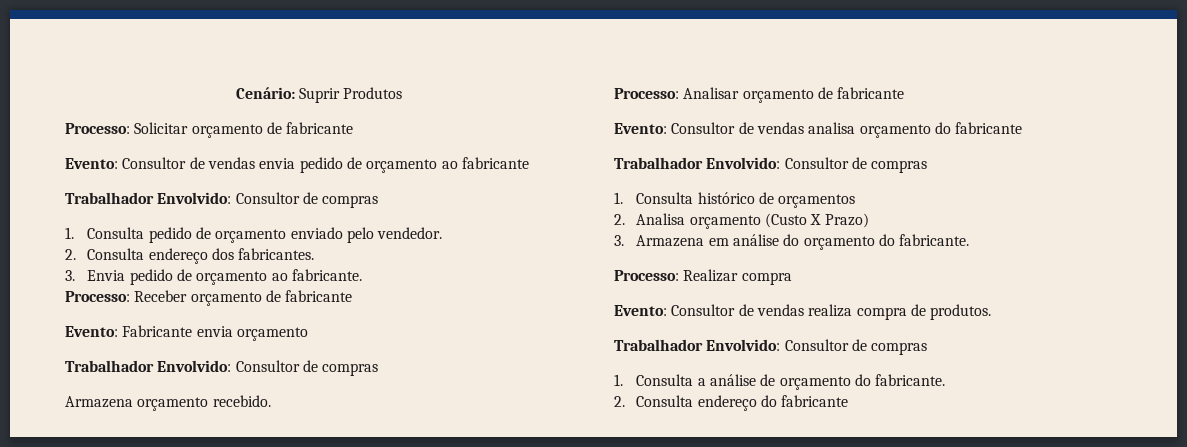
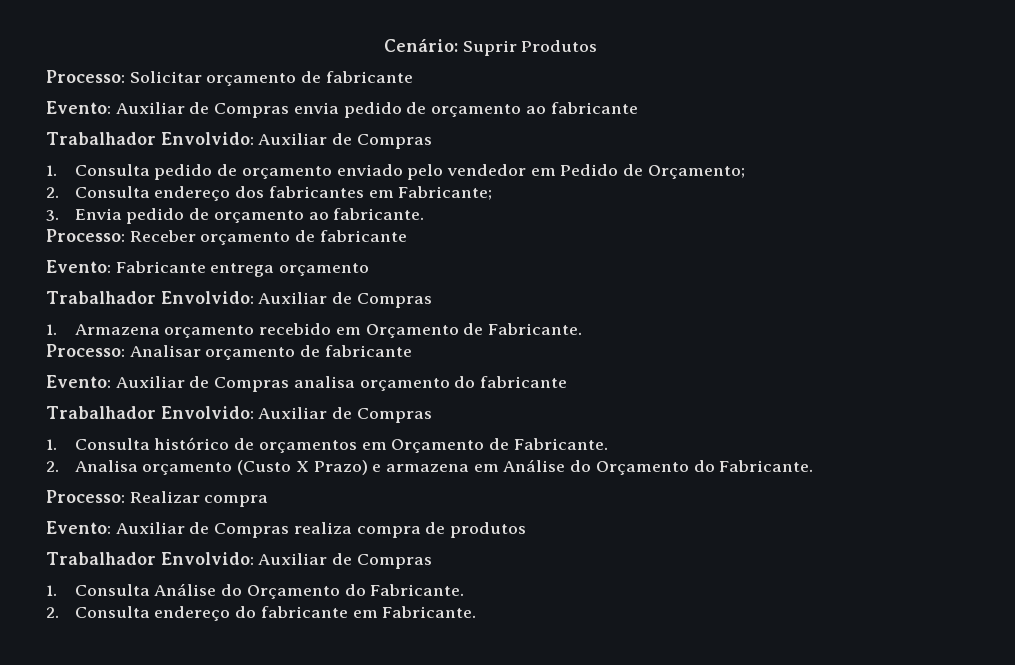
- Evento: Consultor de vendas envia pedido de orçamento ao fabricante
- Trabalhador Envolvido: Consultor de compras
+ Evento: Auxiliar de Compras envia pedido de orçamento ao fabricante
+ Trabalhador Envolvido: Auxiliar de Compras
- 1. Consulta pedido de orçamento enviado pelo vendedor.
+ 1. Consulta pedido de orçamento enviado pelo vendedor em Pedido de Orçamento;
- 2. Consulta endereço dos fabricantes.
+ 2. Consulta endereço dos fabricantes em Fabricante;
- Evento: Fabricante envia orçamento
- Trabalhador Envolvido: Consultor de compras
- Armazena orçamento recebido.
+ Evento: Fabricante entrega orçamento
+ Trabalhador Envolvido: Auxiliar de Compras
+ 1. Armazena orçamento recebido em Orçamento de Fabricante.
- Evento: Consultor de vendas analisa orçamento do fabricante
- Trabalhador Envolvido: Consultor de compras
+ Evento: Auxiliar de Compras analisa orçamento do fabricante
+ Trabalhador Envolvido: Auxiliar de Compras
- 1. Consulta histórico de orçamentos
+ 1. Consulta histórico de orçamentos em Orçamento de Fabricante.
- 2. Analisa orçamento (Custo X Prazo)
- 3. Armazena em análise do orçamento do fabricante.
+ 2. Analisa orçamento (Custo X Prazo) e armazena em Análise do Orçamento do Fabricante.
- Evento: Consultor de vendas realiza compra de produtos.
- Trabalhador Envolvido: Consultor de compras
- 1. Consulta a análise de orçamento do fabricante.
+ Evento: Auxiliar de Compras realiza compra de produtos
+ Trabalhador Envolvido: Auxiliar de Compras
+ 1. Consulta Análise do Orçamento do Fabricante.
- 2. Consulta endereço do fabricante
+ 2. Consulta endereço do fabricante em Fabricante.

